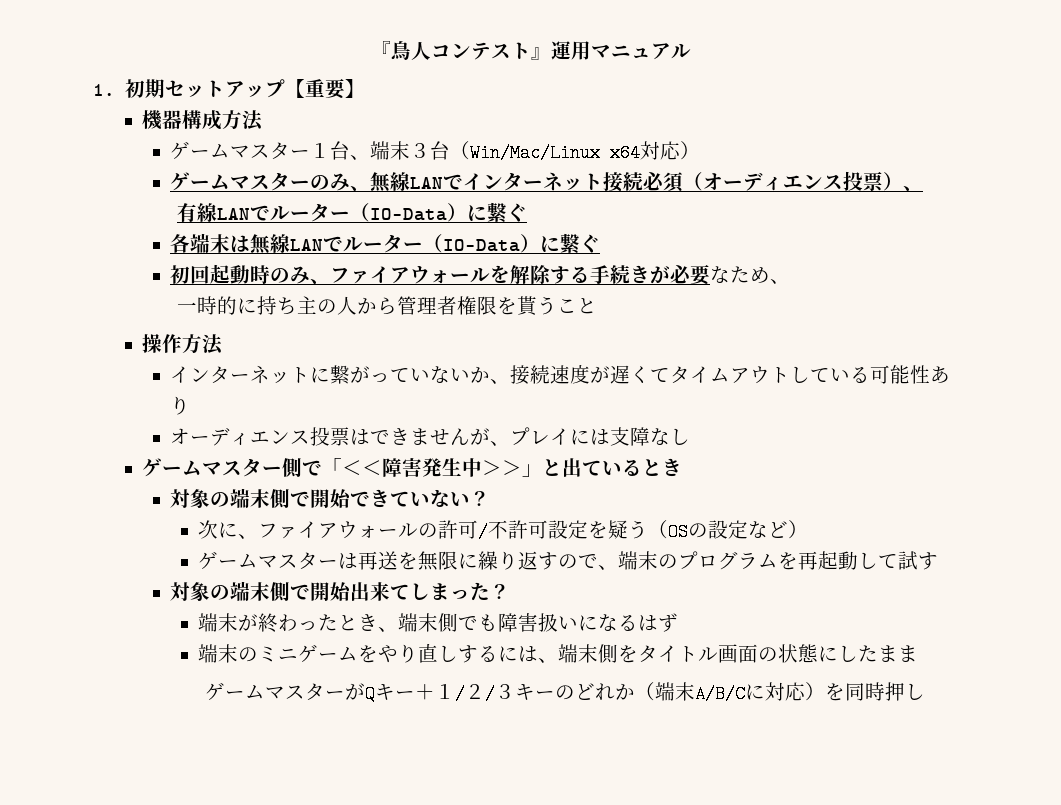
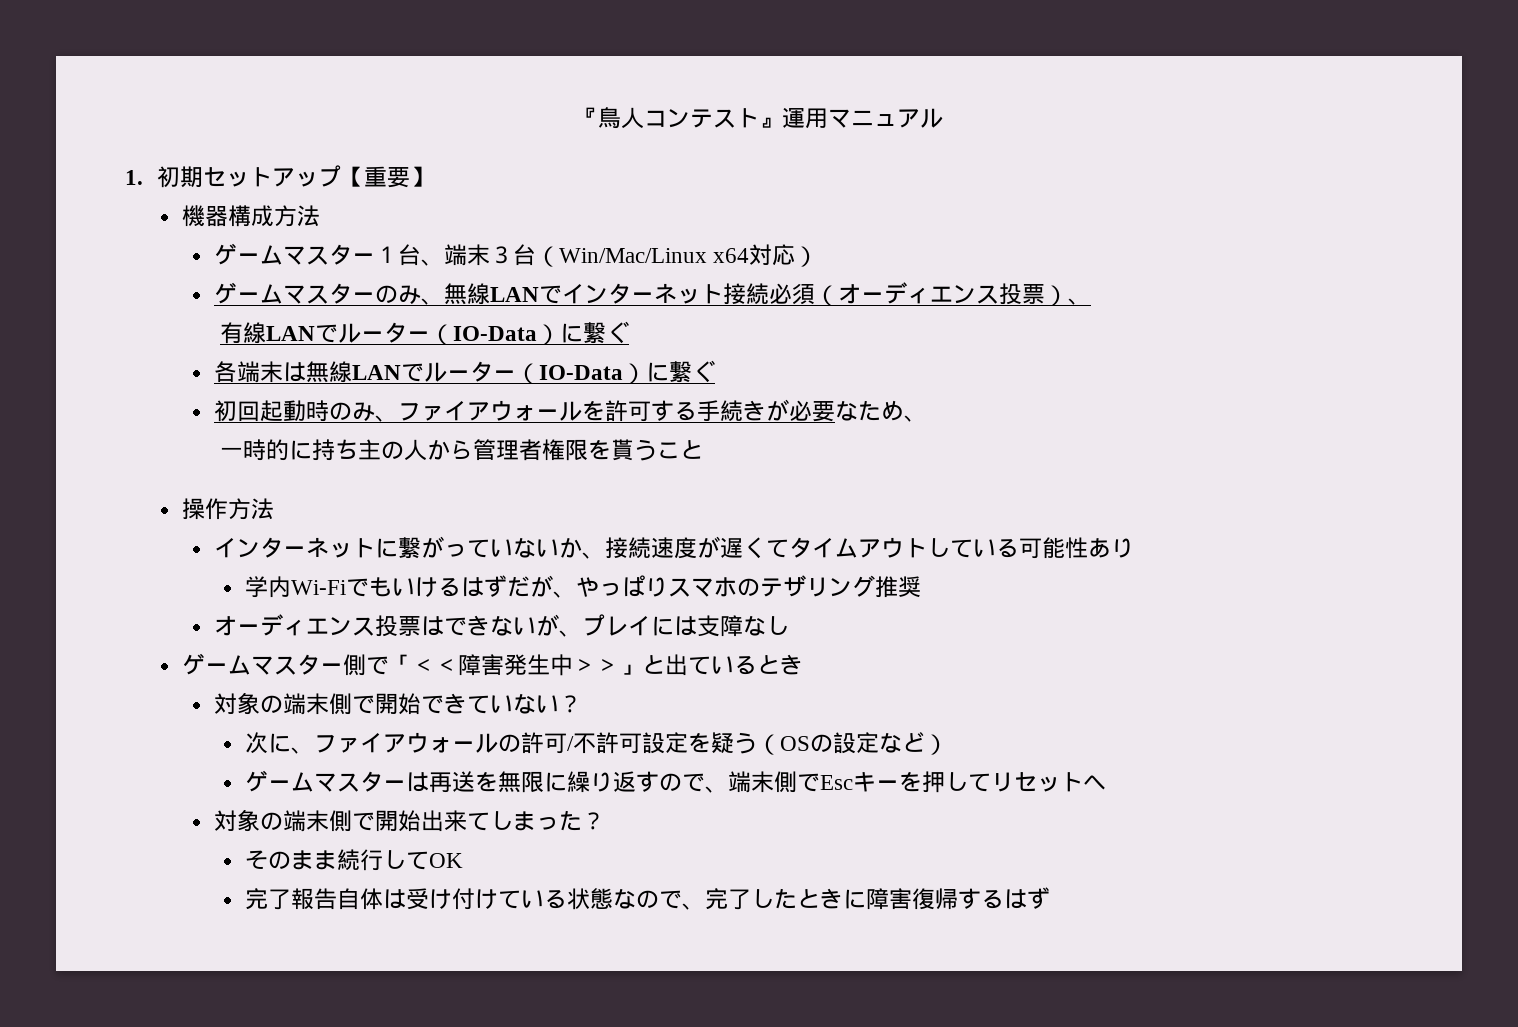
- 初回起動時のみ、ファイアウォールを解除する手続きが必要なため、
+ 初回起動時のみ、ファイアウォールを許可する手続きが必要なため、
+ 学内Wi-Fiでもいけるはずだが、やっぱりスマホのテザリング推奨
- オーディエンス投票はできませんが、プレイには支障なし
+ オーディエンス投票はできないが、プレイには支障なし
- ゲームマスターは再送を無限に繰り返すので、端末のプログラムを再起動して試す
+ ゲームマスターは再送を無限に繰り返すので、端末側でEscキーを押してリセットへ
- 端末が終わったとき、端末側でも障害扱いになるはず
- 端末のミニゲームをやり直しするには、端末側をタイトル画面の状態にしたまま
- ゲームマスターがQキー＋１/２/３キーのどれか（端末A/B/Cに対応）を同時押し
+ そのまま続行してOK
+ 完了報告自体は受け付けている状態なので、完了したときに障害復帰するはず

